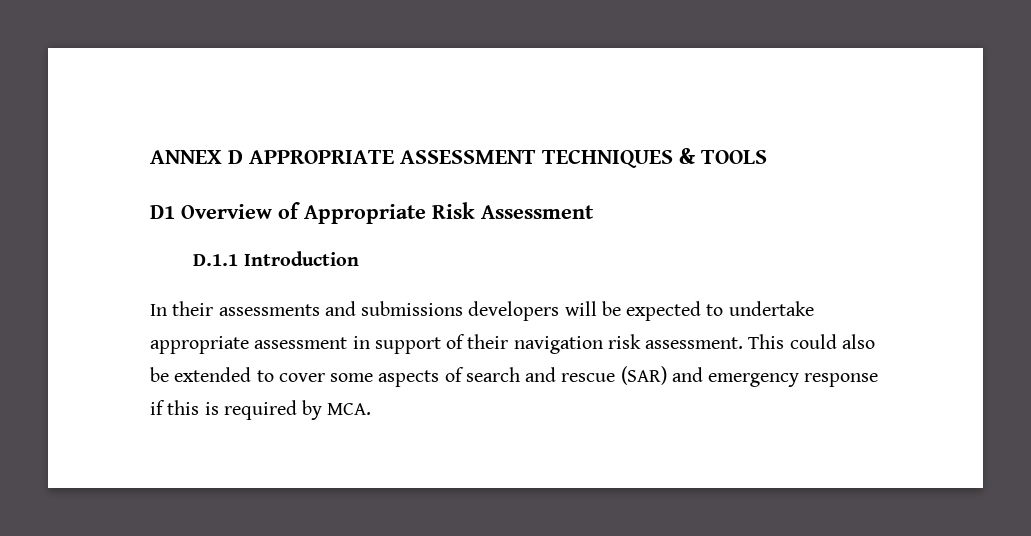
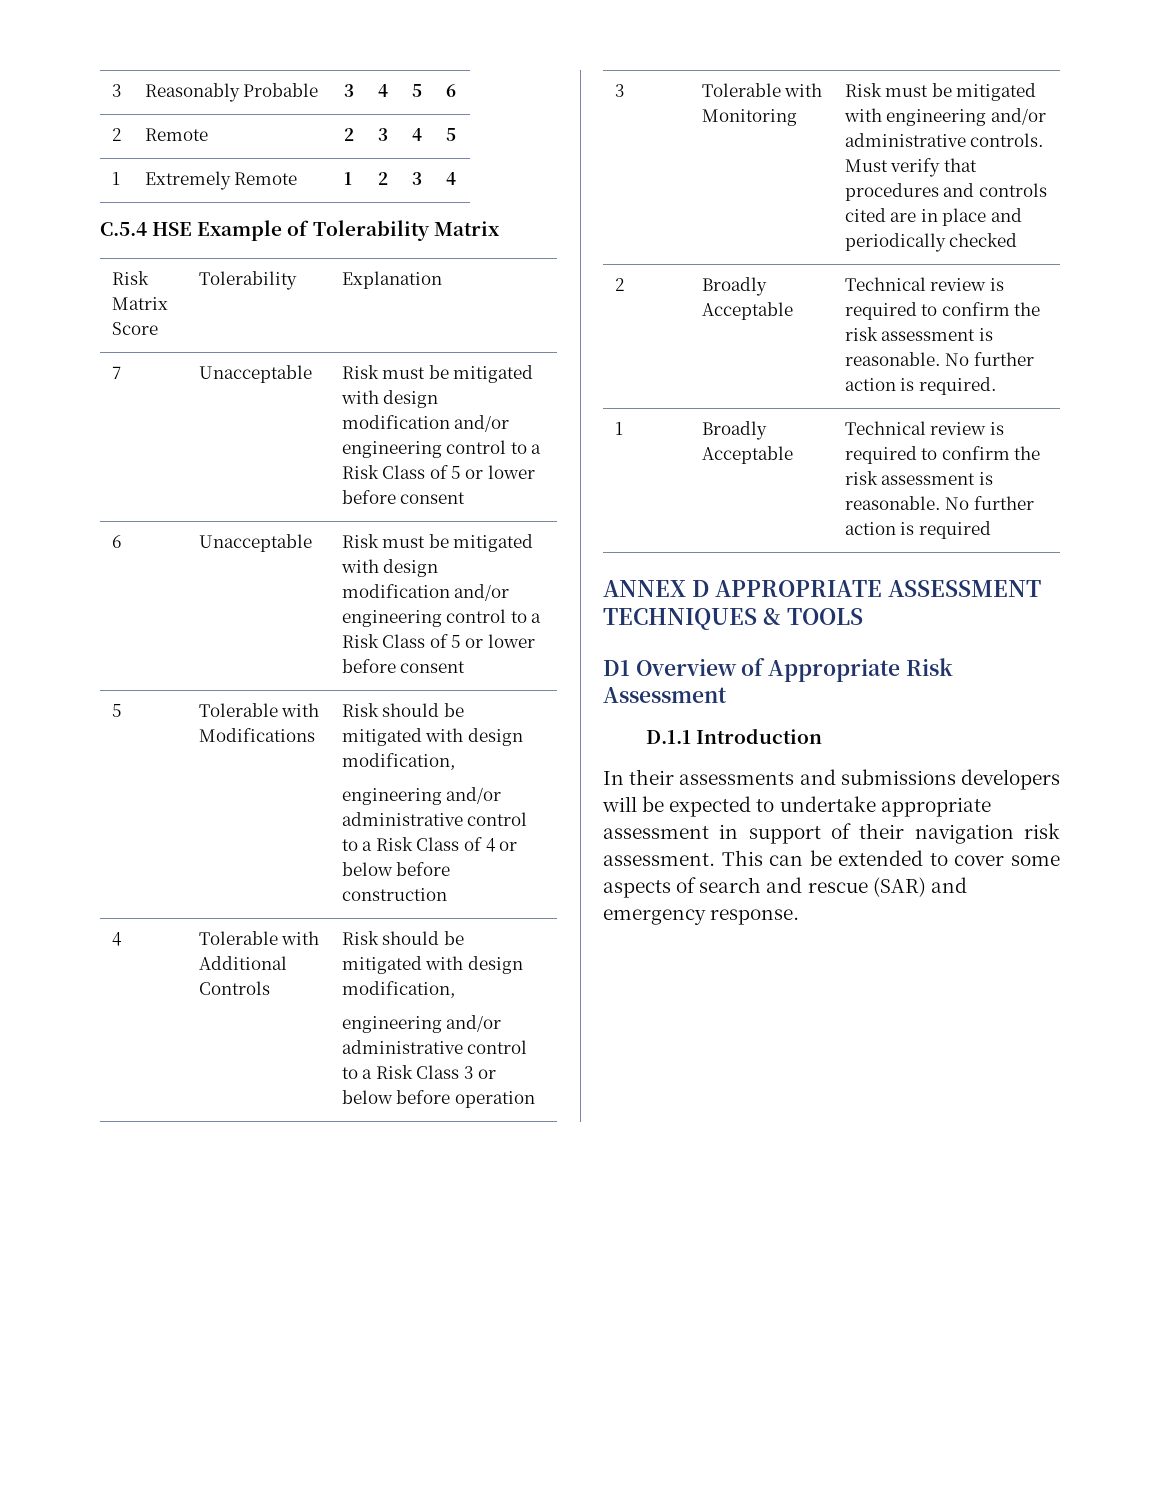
+ 3 | Reasonably Probable | 3 | 4 | 5 | 6
+ 2 | Remote | 2 | 3 | 4 | 5
+ 1 | Extremely Remote | 1 | 2 | 3 | 4
+ C.5.4 HSE Example of Tolerability Matrix
+ Risk Matrix Score | Tolerability | Explanation
+ 7 | Unacceptable | Risk must be mitigated with design modification and/or engineering control to a Risk Class of 5 or lower before consent
+ 6 | Unacceptable | Risk must be mitigated with design modification and/or engineering control to a Risk Class of 5 or lower before consent
+ 5 | Tolerable with Modifications | Risk should be mitigated with design modification,
+ engineering and/or administrative control to a Risk Class of 4 or below before construction
+ 4 | Tolerable with Additional Controls | Risk should be mitigated with design modification,
+ engineering and/or administrative control to a Risk Class 3 or below before operation
+ 3 | Tolerable with Monitoring | Risk must be mitigated with engineering and/or administrative controls. Must verify that procedures and controls cited are in place and periodically checked
+ 2 | Broadly Acceptable | Technical review is required to confirm the risk assessment is reasonable. No further action is required.
+ 1 | Broadly Acceptable | Technical review is required to confirm the risk assessment is reasonable. No further action is required
- This could also be extended to cover some aspects of search and rescue (SAR) and emergency response if this is required by MCA.
+ This can be extended to cover some aspects of search and rescue (SAR) and emergency response.

